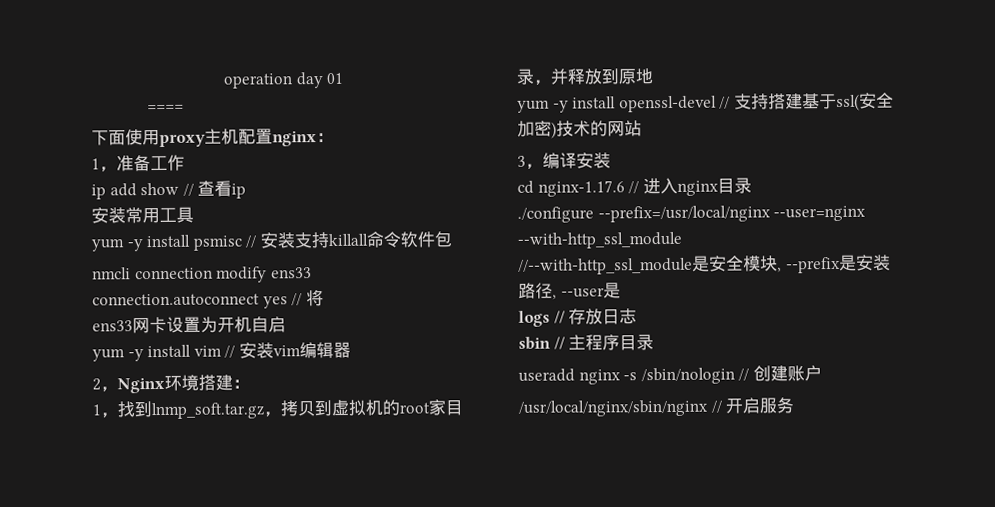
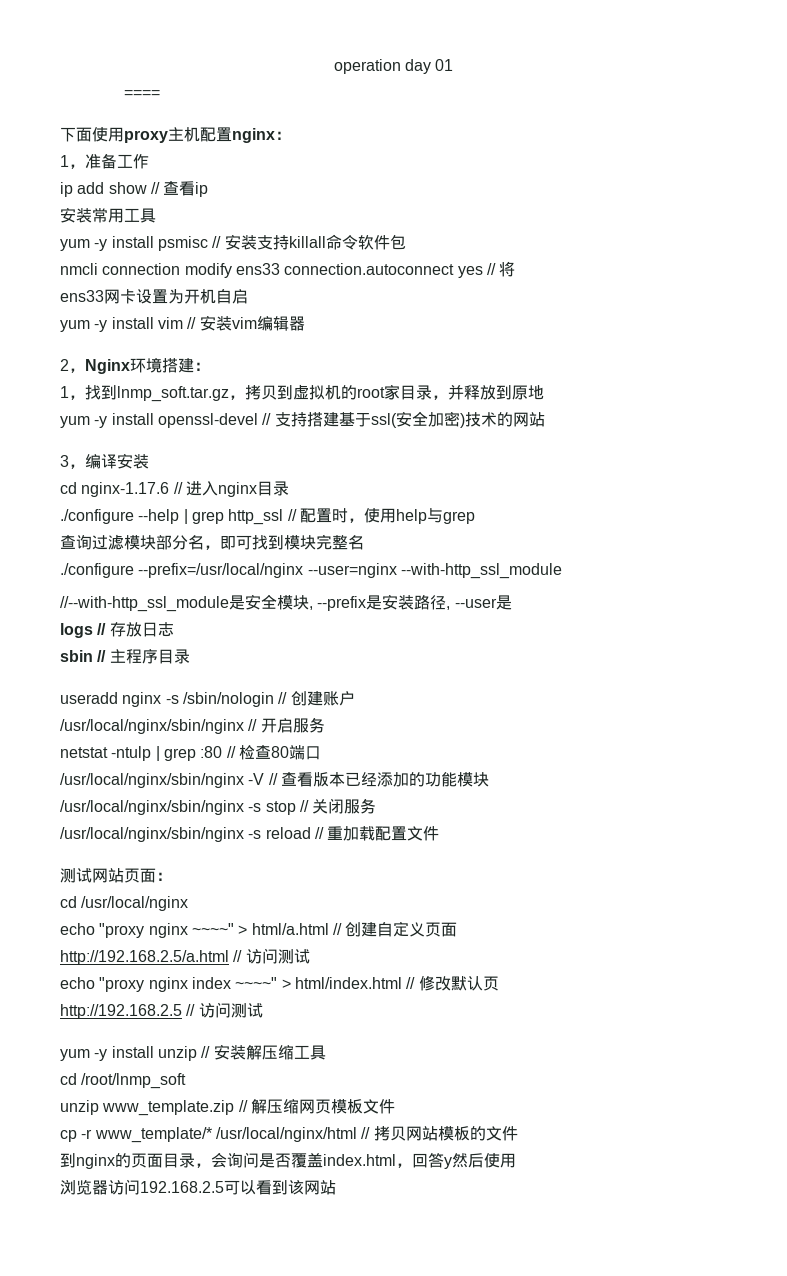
+ ./configure --help | grep http_ssl // 配置时，使用help与grep
+ 查询过滤模块部分名，即可找到模块完整名
+ netstat -ntulp | grep :80 // 检查80端口
+ /usr/local/nginx/sbin/nginx -V // 查看版本已经添加的功能模块
+ /usr/local/nginx/sbin/nginx -s stop // 关闭服务
+ /usr/local/nginx/sbin/nginx -s reload // 重加载配置文件
+ 测试网站页面：
+ cd /usr/local/nginx
+ echo "proxy nginx ~~~~" > html/a.html // 创建自定义页面
+ http://192.168.2.5/a.html // 访问测试
+ echo "proxy nginx index ~~~~" > html/index.html // 修改默认页
+ http://192.168.2.5 // 访问测试
+ yum -y install unzip // 安装解压缩工具
+ cd /root/lnmp_soft
+ unzip www_template.zip // 解压缩网页模板文件
+ cp -r www_template/* /usr/local/nginx/html // 拷贝网站模板的文件
+ 到nginx的页面目录，会询问是否覆盖index.html，回答y然后使用
+ 浏览器访问192.168.2.5可以看到该网站

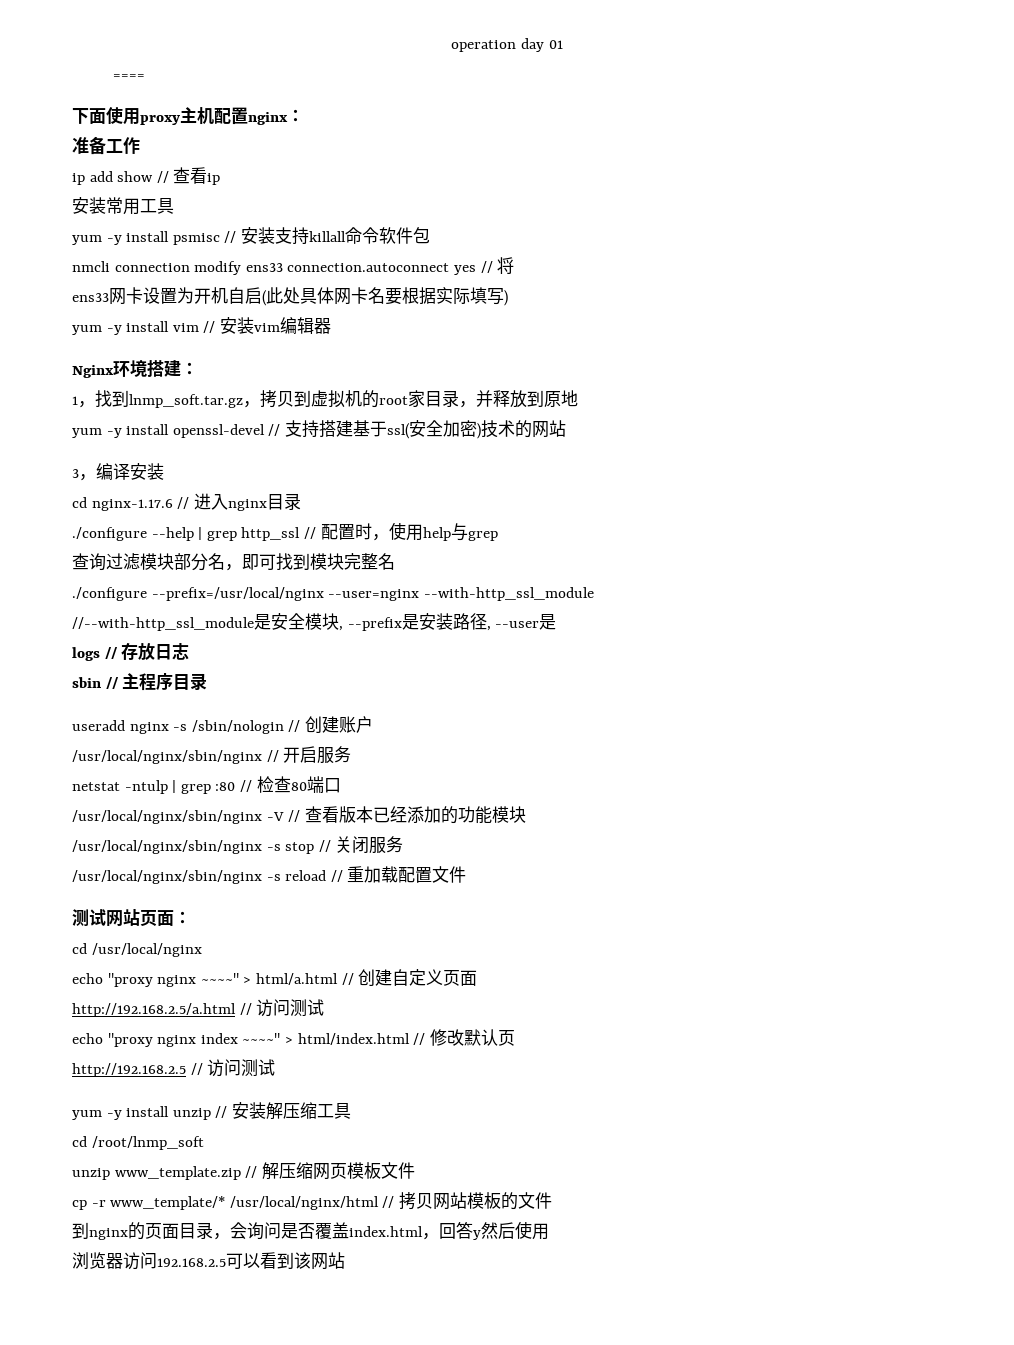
- 1，准备工作
+ 准备工作
- ens33网卡设置为开机自启
+ ens33网卡设置为开机自启(此处具体网卡名要根据实际填写)
- 2，Nginx环境搭建：
+ Nginx环境搭建：

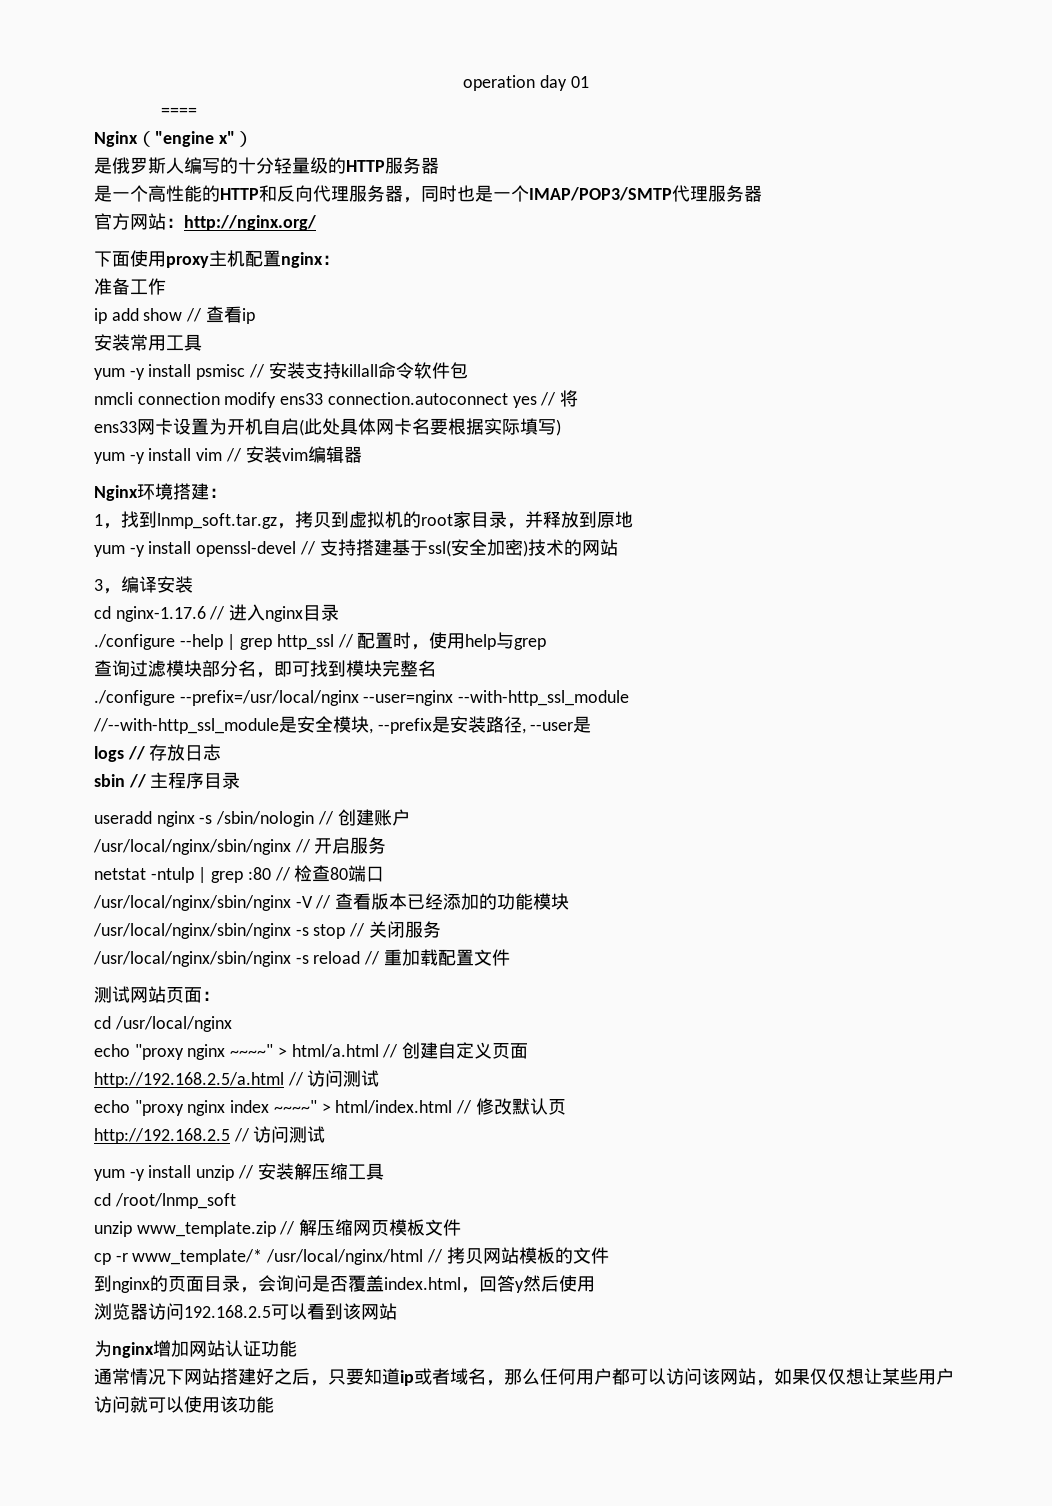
+ Nginx（"engine x"）
+ 是俄罗斯人编写的十分轻量级的HTTP服务器
+ 是一个高性能的HTTP和反向代理服务器，同时也是一个IMAP/POP3/SMTP代理服务器
+ 官方网站：http://nginx.org/
+ 为nginx增加网站认证功能
+ 通常情况下网站搭建好之后，只要知道ip或者域名，那么任何用户都可以访问该网站，如果仅仅想让某些用户访问就可以使用该功能

